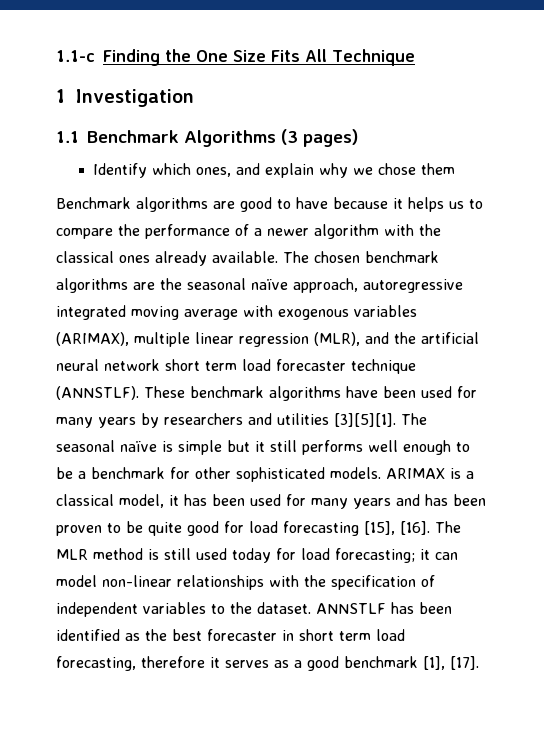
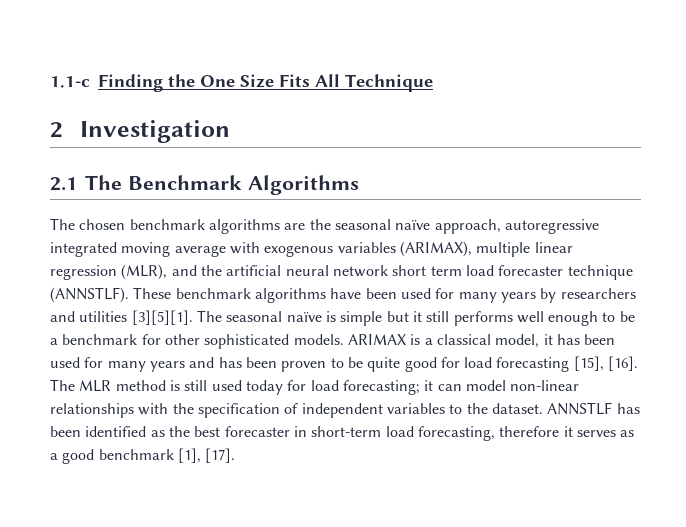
- 1 Investigation
+ 2 Investigation
- 1.1 Benchmark Algorithms (3 pages)
- Identify which ones, and explain why we chose them
- Benchmark algorithms are good to have because it helps us to compare the performance of a newer algorithm with the classical ones already available. The chosen benchmark algorithms are the seasonal naïve approach, autoregressive integrated moving average with exogenous variables (ARIMAX), multiple linear regression (MLR), and the artificial neural network short term load forecaster technique (ANNSTLF).
+ 2.1 The Benchmark Algorithms
+ The chosen benchmark algorithms are the seasonal naïve approach, autoregressive integrated moving average with exogenous variables (ARIMAX), multiple linear regression (MLR), and the artificial neural network short term load forecaster technique (ANNSTLF).
- ANNSTLF has been identified as the best forecaster in short term load forecasting, therefore it serves as a good benchmark [1], [17].
+ ANNSTLF has been identified as the best forecaster in short-term load forecasting, therefore it serves as a good benchmark [1], [17].

